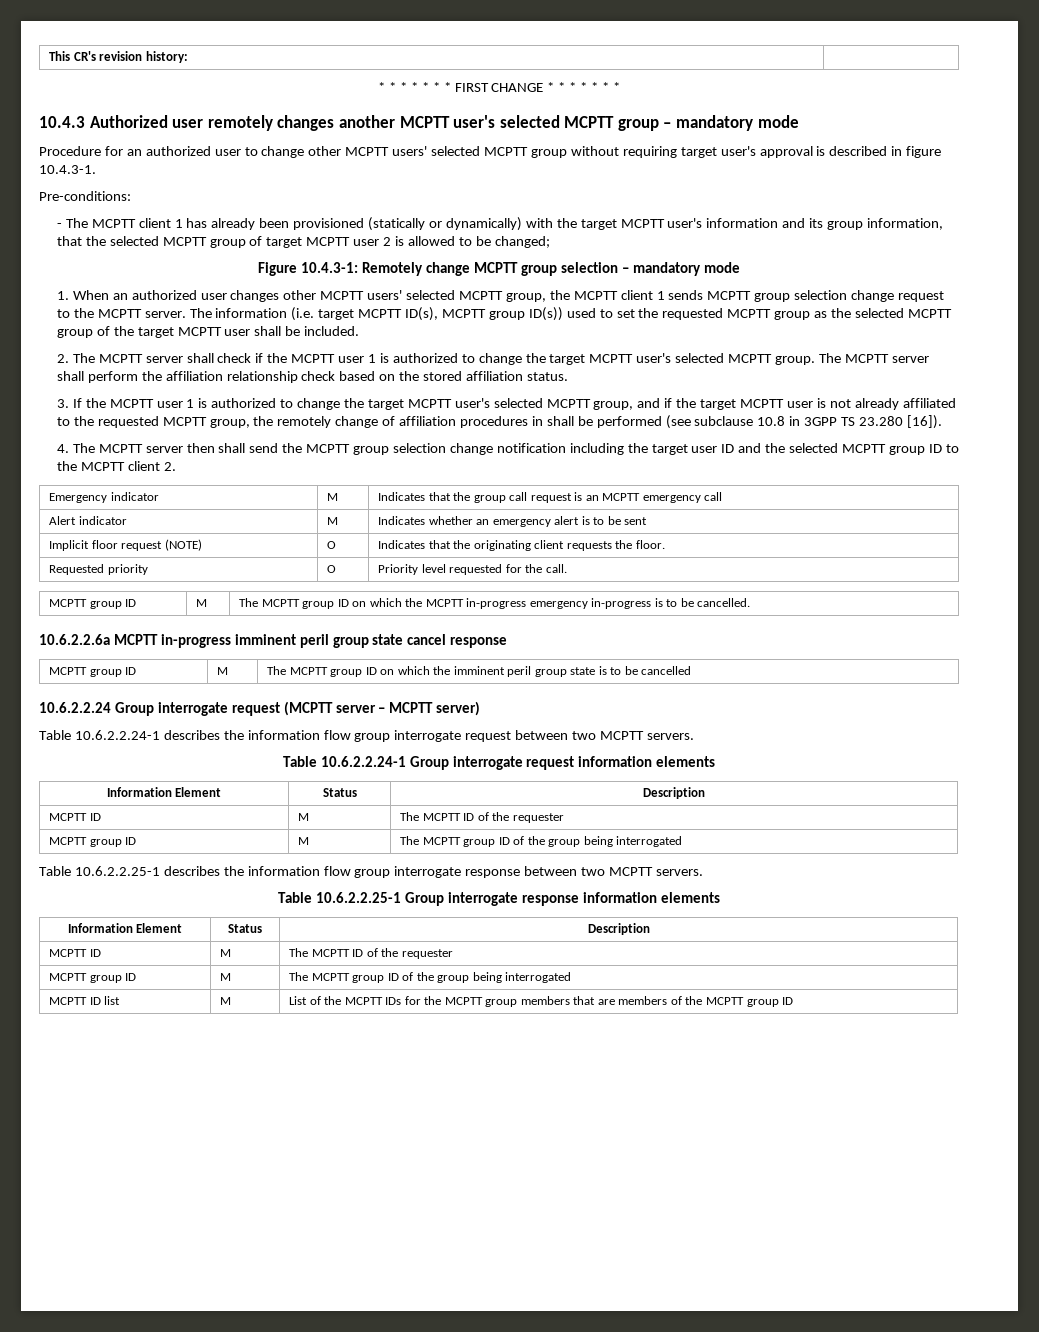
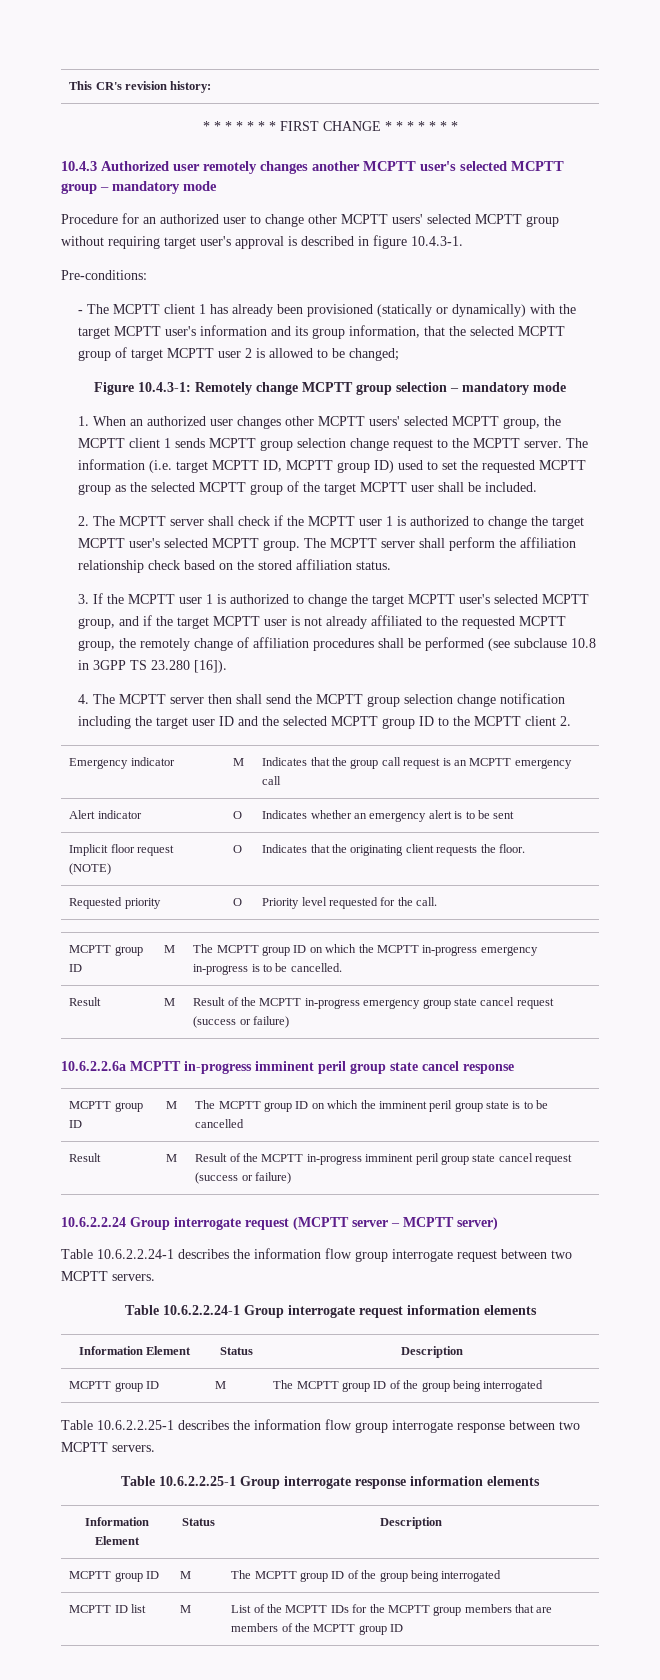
- The information (i.e. target MCPTT ID(s), MCPTT group ID(s)) used to set the requested MCPTT group as the selected MCPTT group of the target MCPTT user shall be included.
+ The information (i.e. target MCPTT ID, MCPTT group ID) used to set the requested MCPTT group as the selected MCPTT group of the target MCPTT user shall be included.
- 3. If the MCPTT user 1 is authorized to change the target MCPTT user's selected MCPTT group, and if the target MCPTT user is not already affiliated to the requested MCPTT group, the remotely change of affiliation procedures in shall be performed (see subclause 10.8 in 3GPP TS 23.280 [16]).
+ 3. If the MCPTT user 1 is authorized to change the target MCPTT user's selected MCPTT group, and if the target MCPTT user is not already affiliated to the requested MCPTT group, the remotely change of affiliation procedures shall be performed (see subclause 10.8 in 3GPP TS 23.280 [16]).
- Alert indicator | M | Indicates whether an emergency alert is to be sent
+ Alert indicator | O | Indicates whether an emergency alert is to be sent
+ Result | M | Result of the MCPTT in-progress emergency group state cancel request (success or failure)
+ Result | M | Result of the MCPTT in-progress imminent peril group state cancel request (success or failure)
  Table 10.6.2.2.24-1 Group interrogate request information elements
  Information Element | Status | Description
- MCPTT ID | M | The MCPTT ID of the requester
  Table 10.6.2.2.25-1 Group interrogate response information elements
  Information Element | Status | Description
- MCPTT ID | M | The MCPTT ID of the requester

